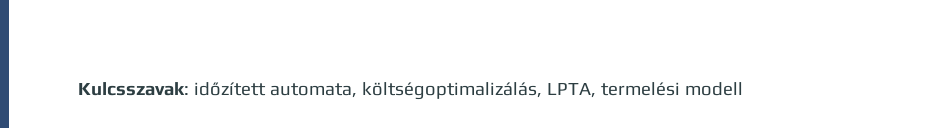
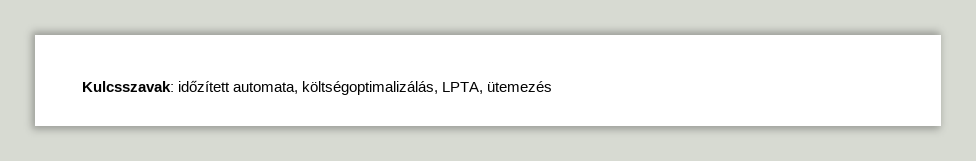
- Kulcsszavak: időzített automata, költségoptimalizálás, LPTA, termelési modell
+ Kulcsszavak: időzített automata, költségoptimalizálás, LPTA, ütemezés

